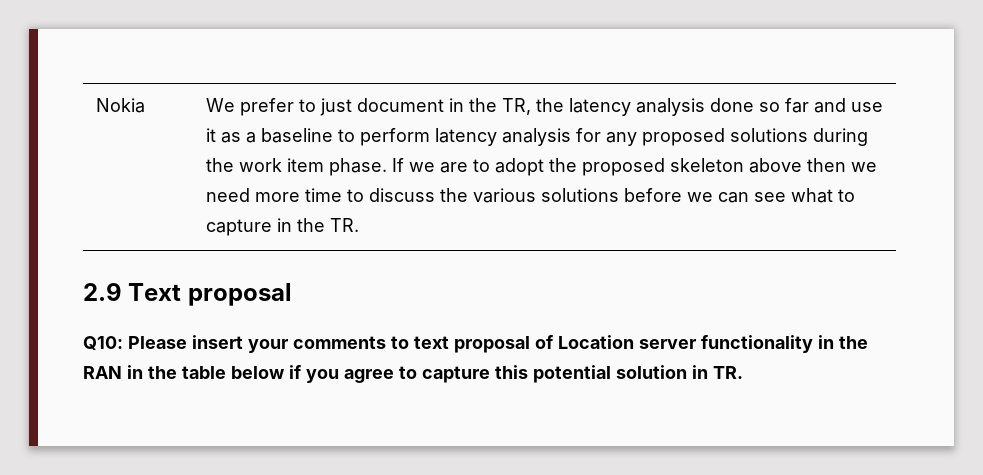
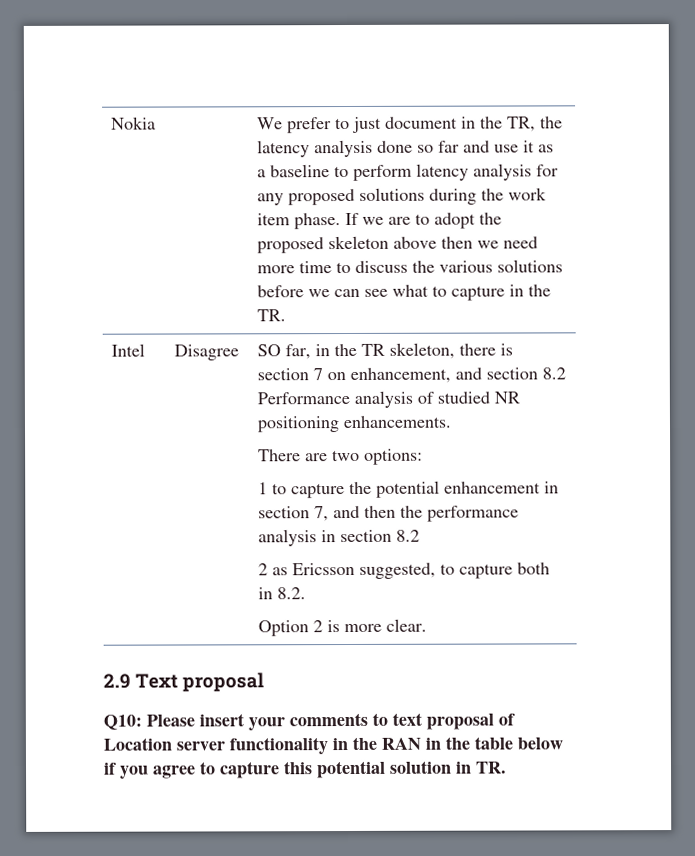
+ Intel | Disagree | SO far, in the TR skeleton, there is section 7 on enhancement, and section 8.2 Performance analysis of studied NR positioning enhancements.
+ There are two options:
+ 1 to capture the potential enhancement in section 7, and then the performance analysis in section 8.2
+ 2 as Ericsson suggested, to capture both in 8.2.
+ Option 2 is more clear.

